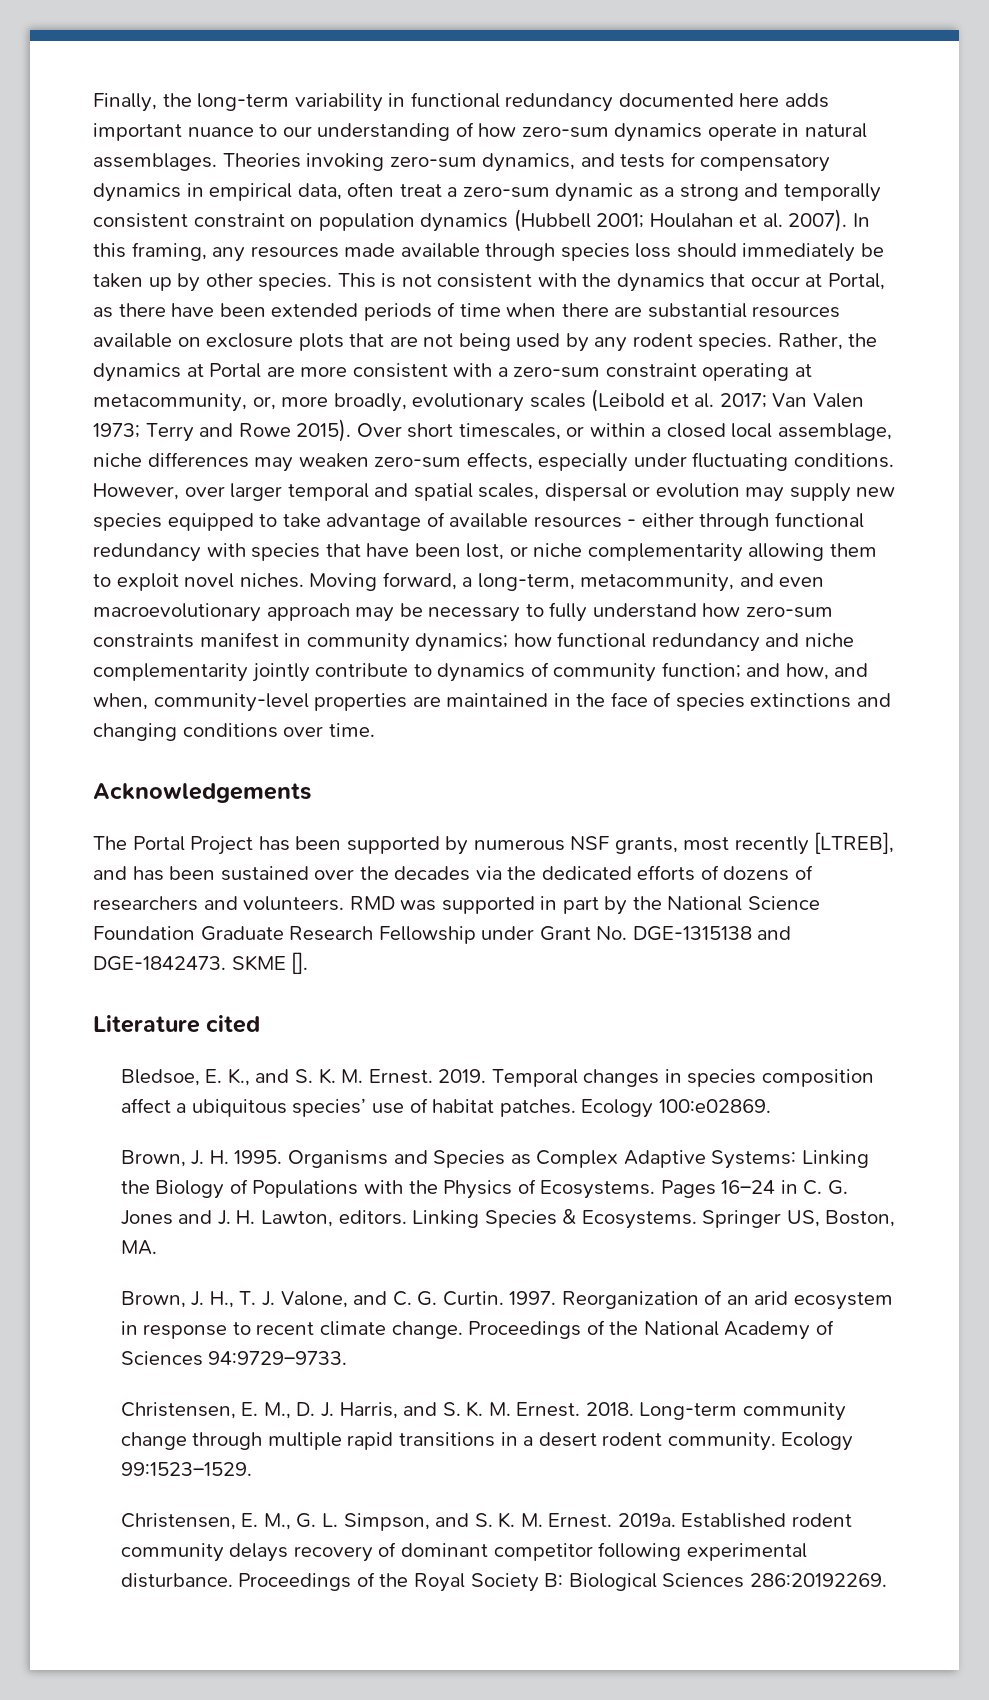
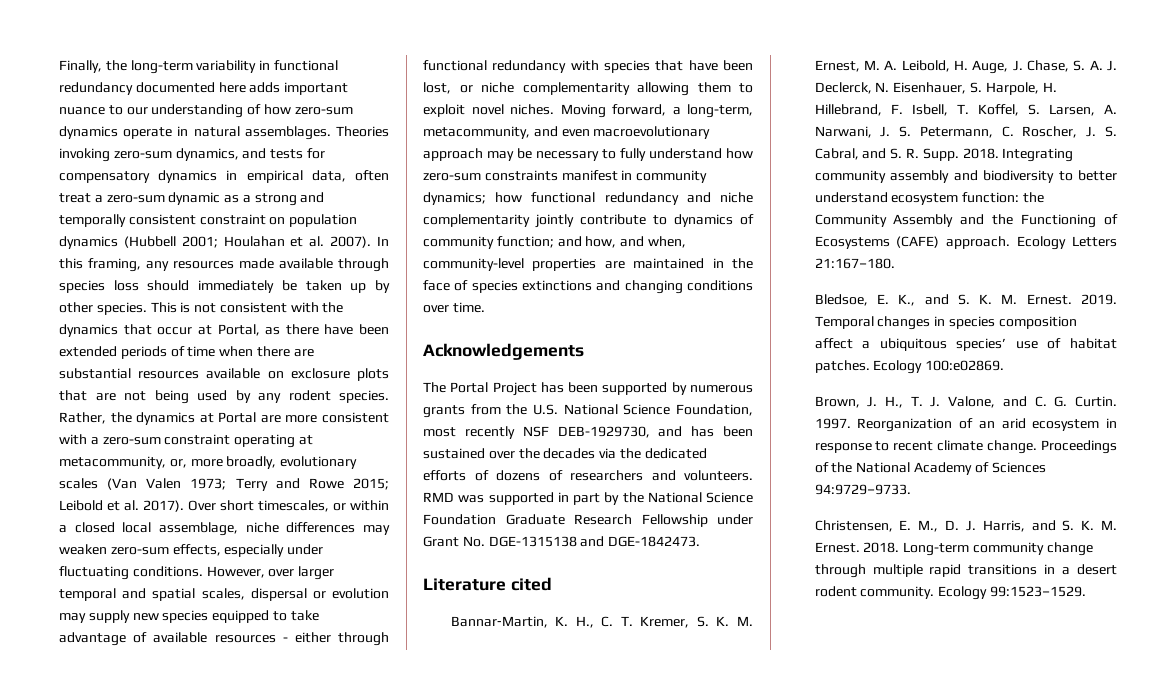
- Rather, the dynamics at Portal are more consistent with a zero-sum constraint operating at metacommunity, or, more broadly, evolutionary scales (Leibold et al. 2017; Van Valen 1973; Terry and Rowe 2015).
+ Rather, the dynamics at Portal are more consistent with a zero-sum constraint operating at metacommunity, or, more broadly, evolutionary scales (Van Valen 1973; Terry and Rowe 2015; Leibold et al. 2017).
- The Portal Project has been supported by numerous NSF grants, most recently [LTREB], and has been sustained over the decades via the dedicated efforts of dozens of researchers and volunteers.
+ The Portal Project has been supported by numerous grants from the U.S. National Science Foundation, most recently NSF DEB-1929730, and has been sustained over the decades via the dedicated efforts of dozens of researchers and volunteers.
- SKME [].
+ Bannar‐Martin, K. H., C. T. Kremer, S. K. M. Ernest, M. A. Leibold, H. Auge, J. Chase, S. A. J. Declerck, N. Eisenhauer, S. Harpole, H. Hillebrand, F. Isbell, T. Koffel, S. Larsen, A. Narwani, J. S. Petermann, C. Roscher, J. S. Cabral, and S. R. Supp. 2018. Integrating community assembly and biodiversity to better understand ecosystem function: the Community Assembly and the Functioning of Ecosystems (CAFE) approach. Ecology Letters 21:167–180.
- Brown, J. H. 1995. Organisms and Species as Complex Adaptive Systems: Linking the Biology of Populations with the Physics of Ecosystems. Pages 16–24 in C. G. Jones and J. H. Lawton, editors. Linking Species & Ecosystems. Springer US, Boston, MA.
- Christensen, E. M., G. L. Simpson, and S. K. M. Ernest. 2019a. Established rodent community delays recovery of dominant competitor following experimental disturbance. Proceedings of the Royal Society B: Biological Sciences 286:20192269.

